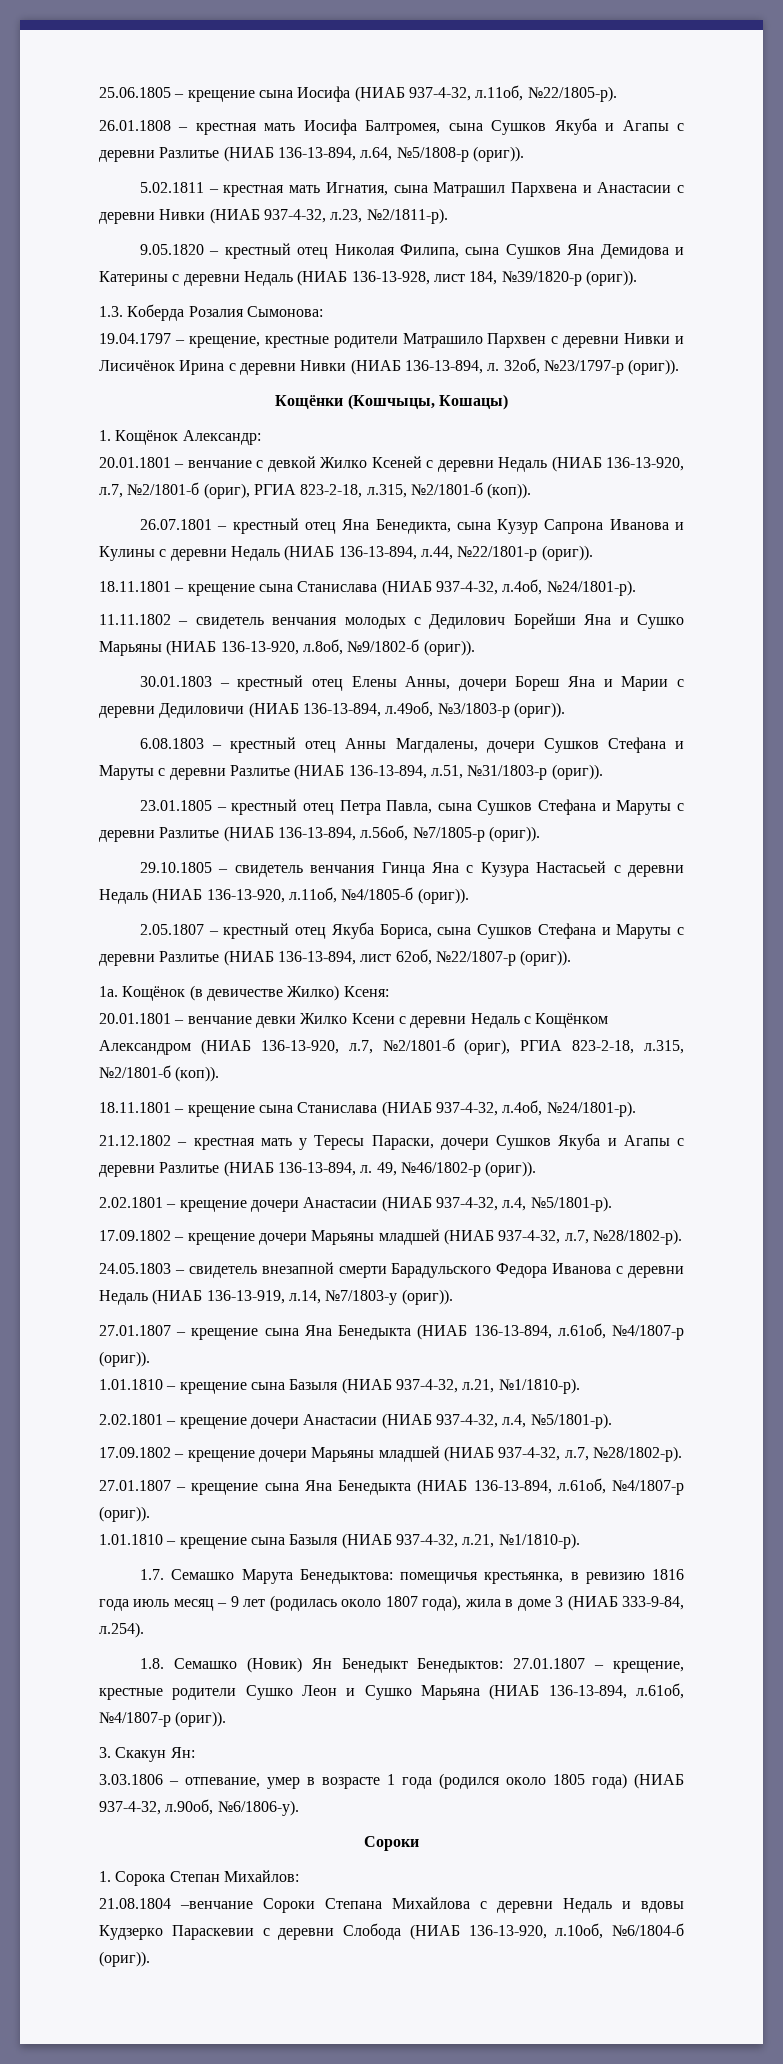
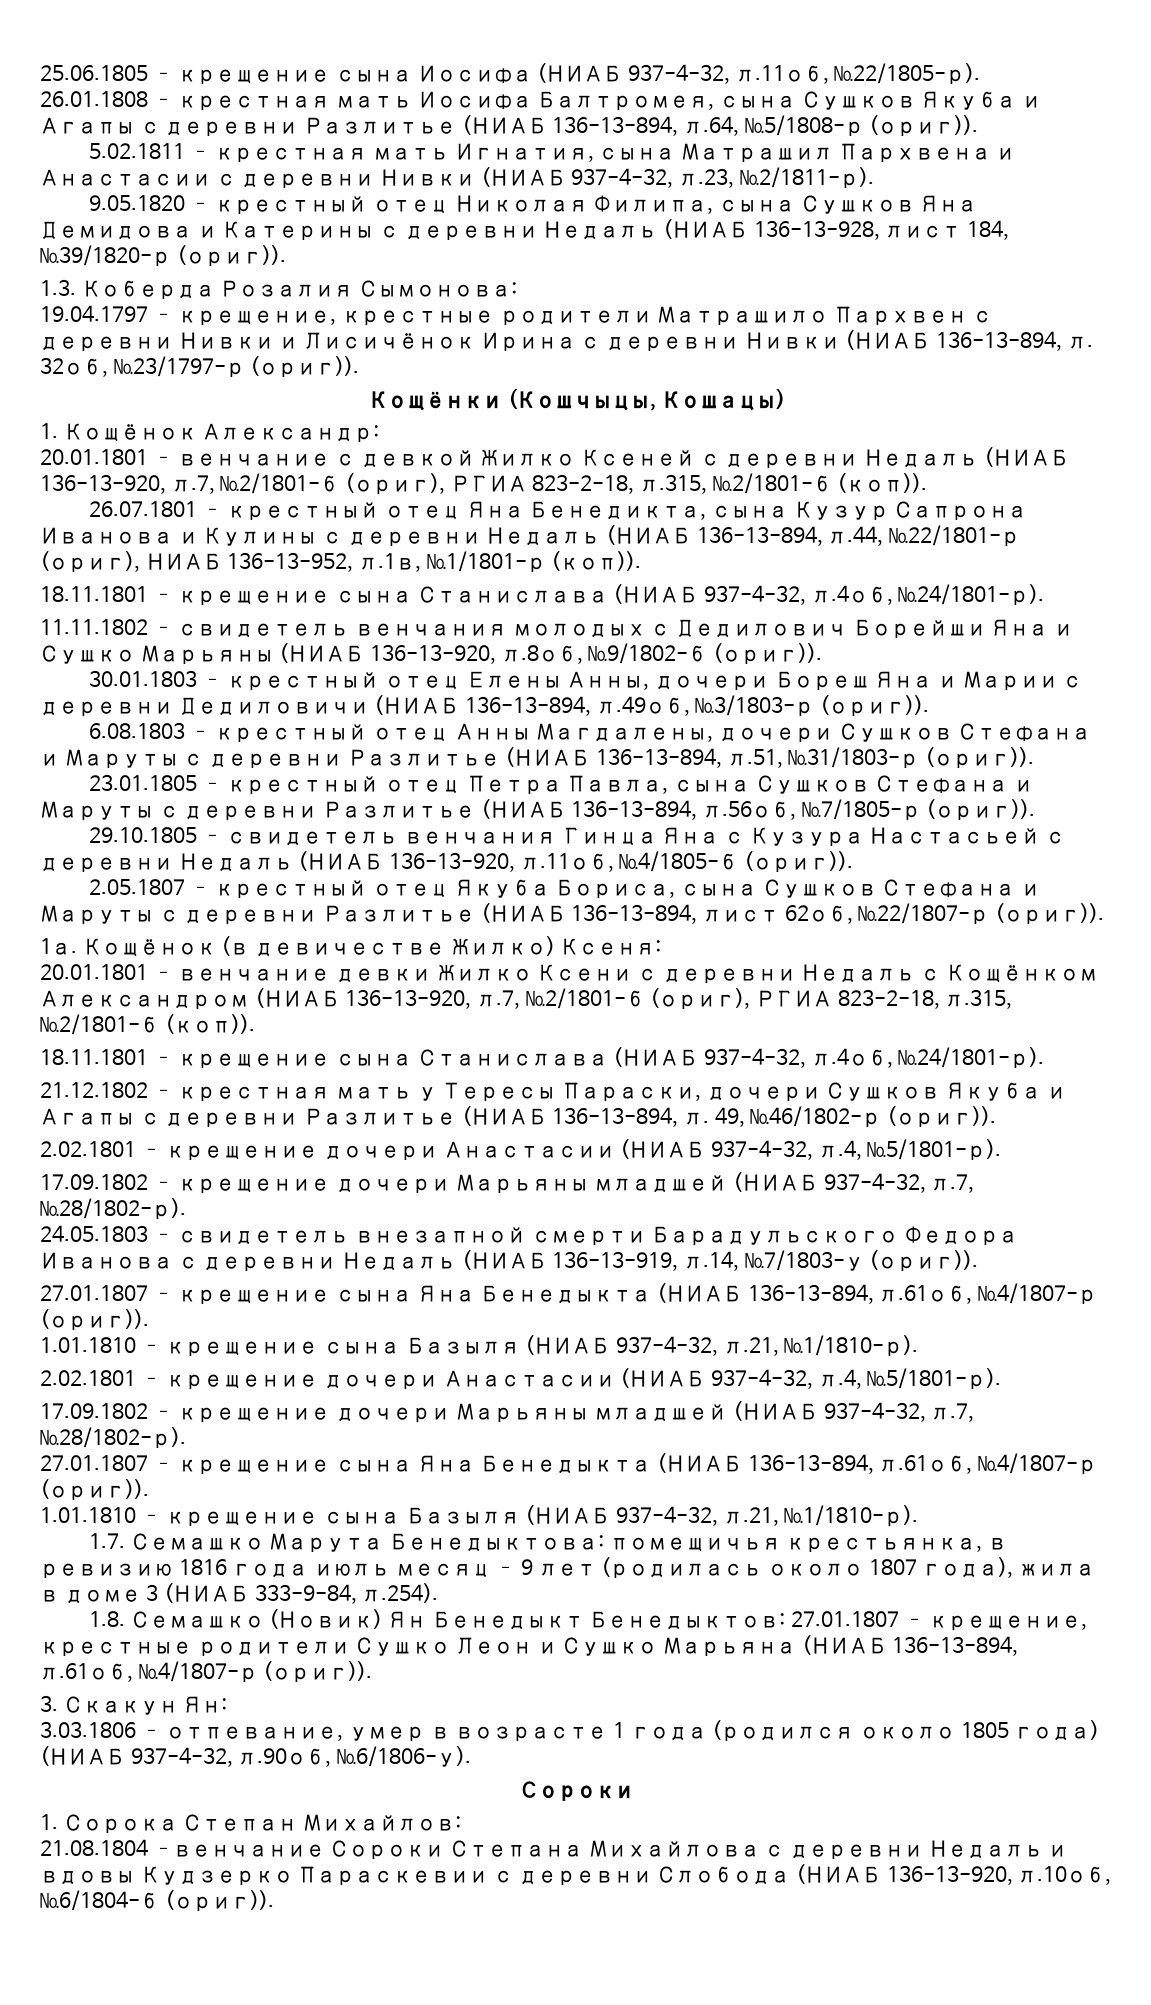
- 26.07.1801 – крестный отец Яна Бенедикта, сына Кузур Сапрона Иванова и Кулины с деревни Недаль (НИАБ 136-13-894, л.44, №22/1801-р (ориг)).
+ 26.07.1801 – крестный отец Яна Бенедикта, сына Кузур Сапрона Иванова и Кулины с деревни Недаль (НИАБ 136-13-894, л.44, №22/1801-р (ориг), НИАБ 136-13-952, л.1в, №1/1801-р (коп)).

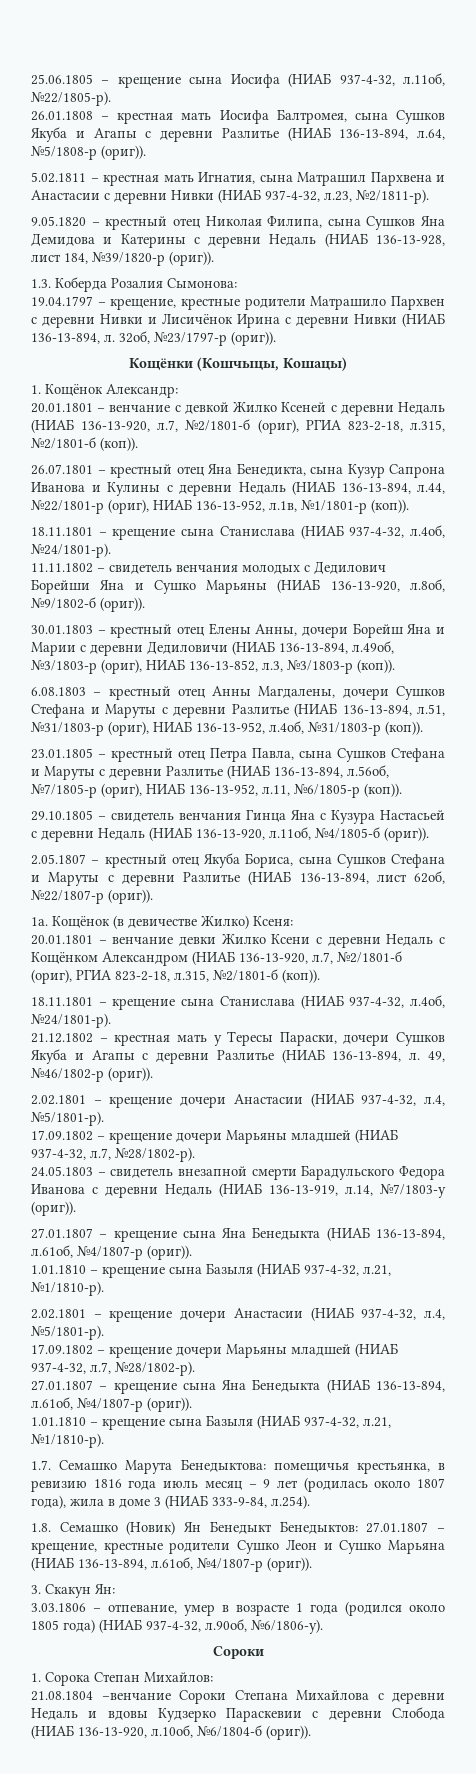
- 30.01.1803 – крестный отец Елены Анны, дочери Бореш Яна и Марии с деревни Дедиловичи (НИАБ 136-13-894, л.49об, №3/1803-р (ориг)).
+ 30.01.1803 – крестный отец Елены Анны, дочери Борейш Яна и Марии с деревни Дедиловичи (НИАБ 136-13-894, л.49об, №3/1803-р (ориг), НИАБ 136-13-852, л.3, №3/1803-р (коп)).
- 6.08.1803 – крестный отец Анны Магдалены, дочери Сушков Стефана и Маруты с деревни Разлитье (НИАБ 136-13-894, л.51, №31/1803-р (ориг)).
+ 6.08.1803 – крестный отец Анны Магдалены, дочери Сушков Стефана и Маруты с деревни Разлитье (НИАБ 136-13-894, л.51, №31/1803-р (ориг), НИАБ 136-13-952, л.4об, №31/1803-р (коп)).
- 23.01.1805 – крестный отец Петра Павла, сына Сушков Стефана и Маруты с деревни Разлитье (НИАБ 136-13-894, л.56об, №7/1805-р (ориг)).
+ 23.01.1805 – крестный отец Петра Павла, сына Сушков Стефана и Маруты с деревни Разлитье (НИАБ 136-13-894, л.56об, №7/1805-р (ориг), НИАБ 136-13-952, л.11, №6/1805-р (коп)).

